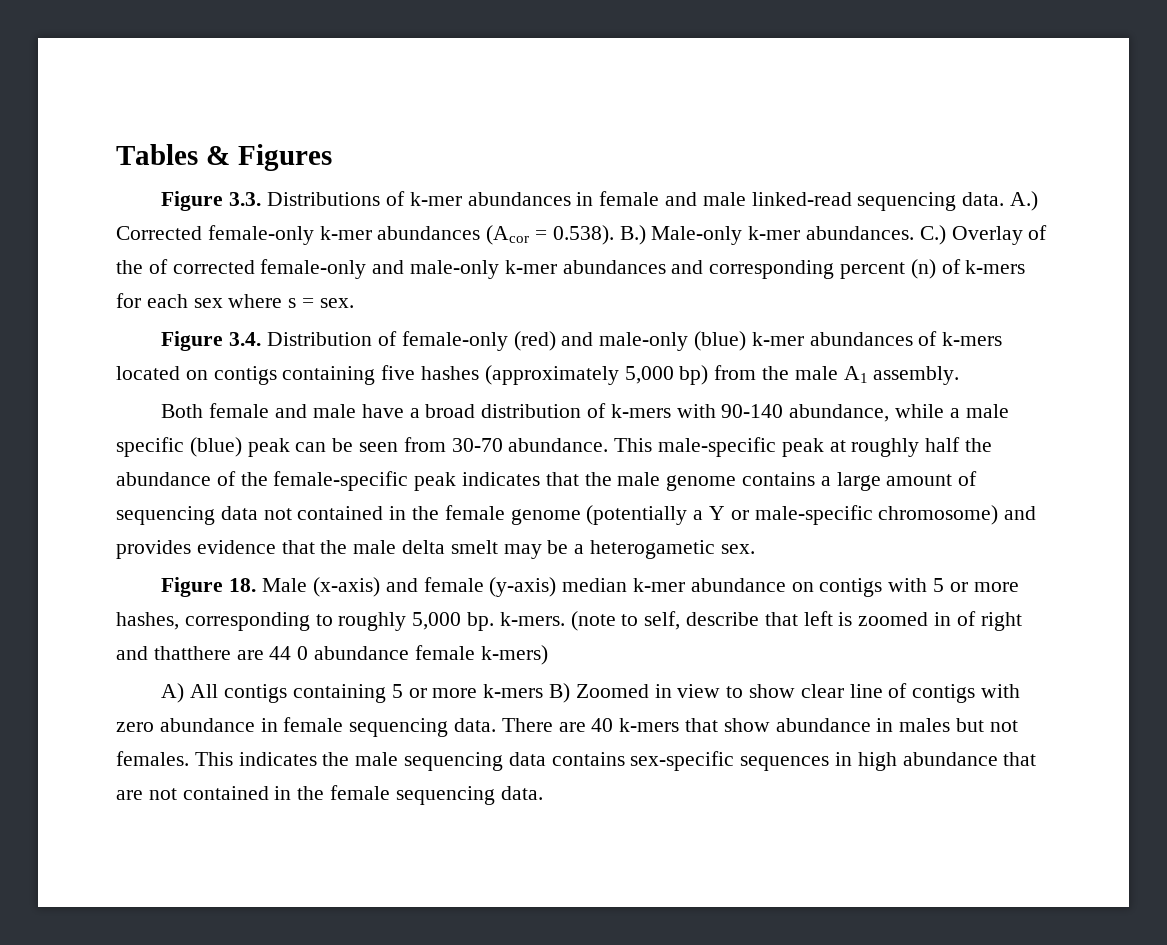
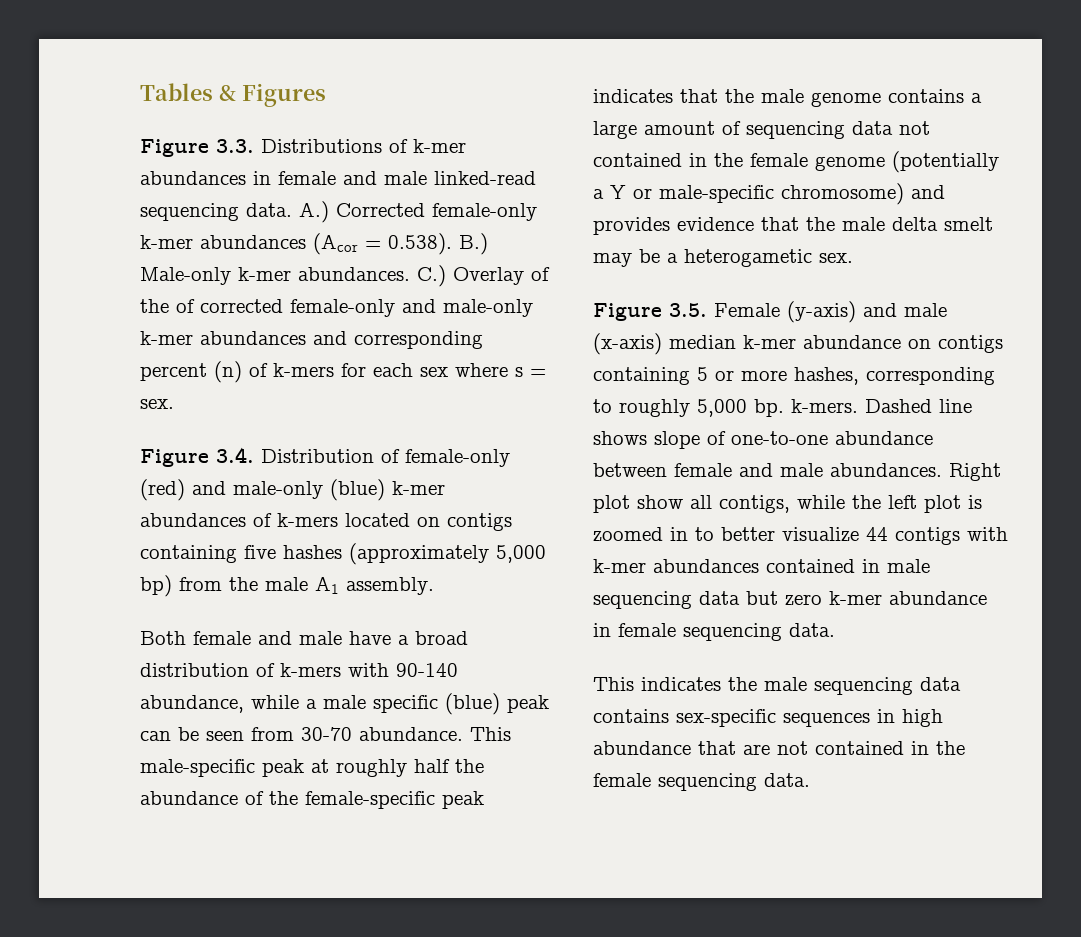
- Figure 18. Male (x-axis) and female (y-axis) median k-mer abundance on contigs with 5 or more hashes, corresponding to roughly 5,000 bp. k-mers.
+ Figure 3.5. Female (y-axis) and male (x-axis) median k-mer abundance on contigs containing 5 or more hashes, corresponding to roughly 5,000 bp. k-mers.
- (note to self, describe that left is zoomed in of right and thatthere are 44 0 abundance female k-mers)
- A) All contigs containing 5 or more k-mers B) Zoomed in view to show clear line of contigs with zero abundance in female sequencing data. There are 40 k-mers that show abundance in males but not females. This indicates the male sequencing data contains sex-specific sequences in high abundance that are not contained in the female sequencing data.
+ Dashed line shows slope of one-to-one abundance between female and male abundances. Right plot show all contigs, while the left plot is zoomed in to better visualize 44 contigs with k-mer abundances contained in male sequencing data but zero k-mer abundance in female sequencing data.
+ This indicates the male sequencing data contains sex-specific sequences in high abundance that are not contained in the female sequencing data.

